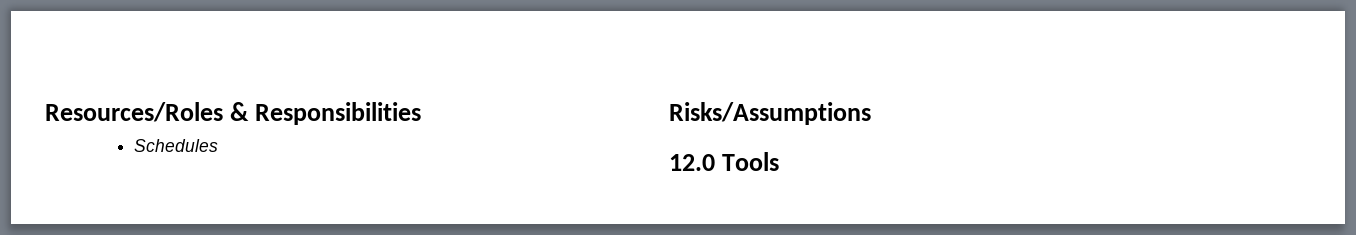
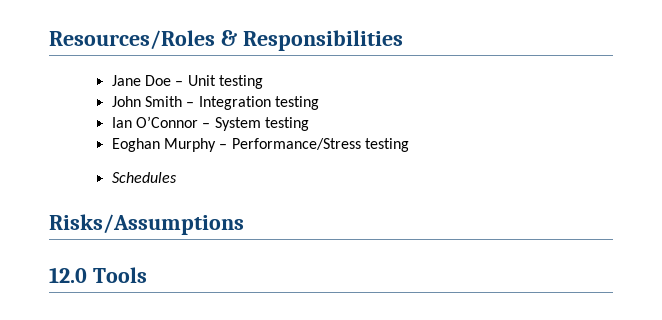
+ Jane Doe – Unit testing
+ John Smith – Integration testing
+ Ian O’Connor – System testing
+ Eoghan Murphy – Performance/Stress testing

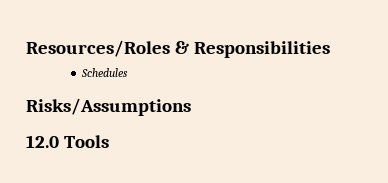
- Jane Doe – Unit testing
- John Smith – Integration testing
- Ian O’Connor – System testing
- Eoghan Murphy – Performance/Stress testing

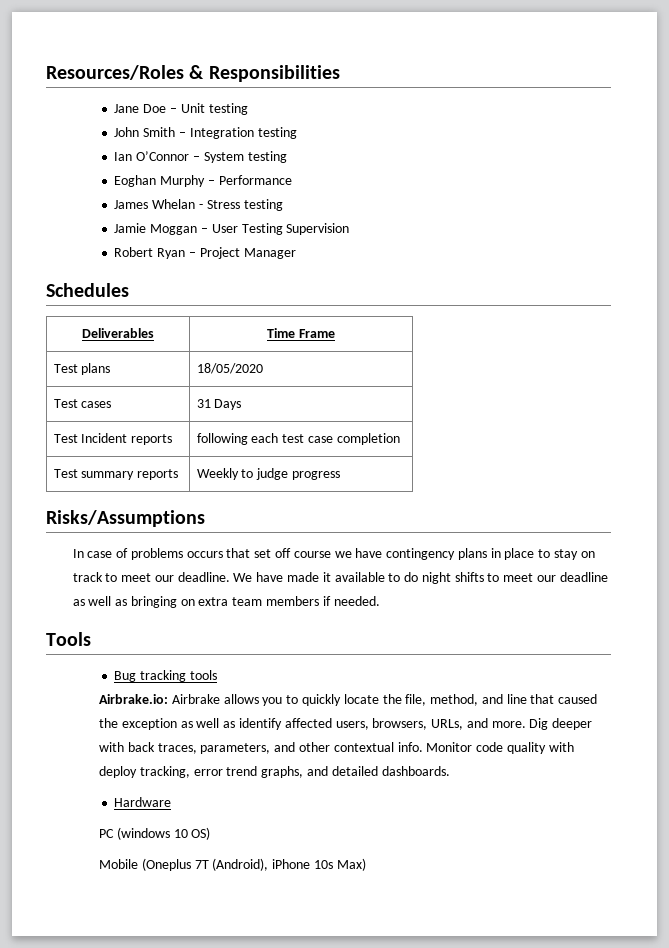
+ Jane Doe – Unit testing
+ John Smith – Integration testing
+ Ian O’Connor – System testing
+ Eoghan Murphy – Performance
+ James Whelan - Stress testing
+ Jamie Moggan – User Testing Supervision
+ Robert Ryan – Project Manager
  Schedules
+ Deliverables | Time Frame
+ Test plans | 18/05/2020
+ Test cases | 31 Days
+ Test Incident reports | following each test case completion
+ Test summary reports | Weekly to judge progress
  Risks/Assumptions
- 12.0 Tools
+ In case of problems occurs that set off course we have contingency plans in place to stay on track to meet our deadline. We have made it available to do night shifts to meet our deadline as well as bringing on extra team members if needed.
+ Tools
+ Bug tracking tools
+ Airbrake.io: Airbrake allows you to quickly locate the file, method, and line that caused the exception as well as identify affected users, browsers, URLs, and more. Dig deeper with back traces, parameters, and other contextual info. Monitor code quality with deploy tracking, error trend graphs, and detailed dashboards.
+ Hardware
+ PC (windows 10 OS)
+ Mobile (Oneplus 7T (Android), iPhone 10s Max)

